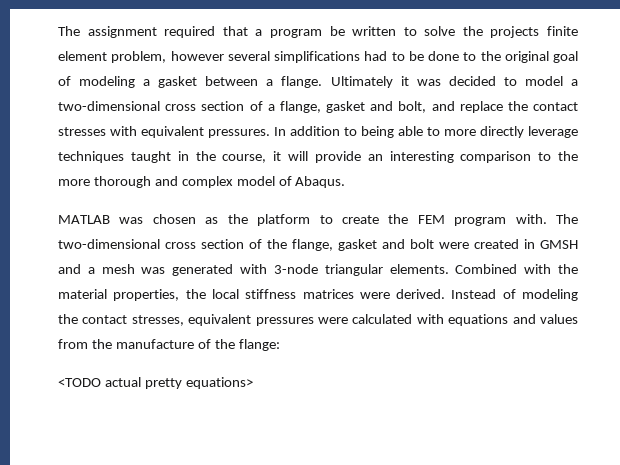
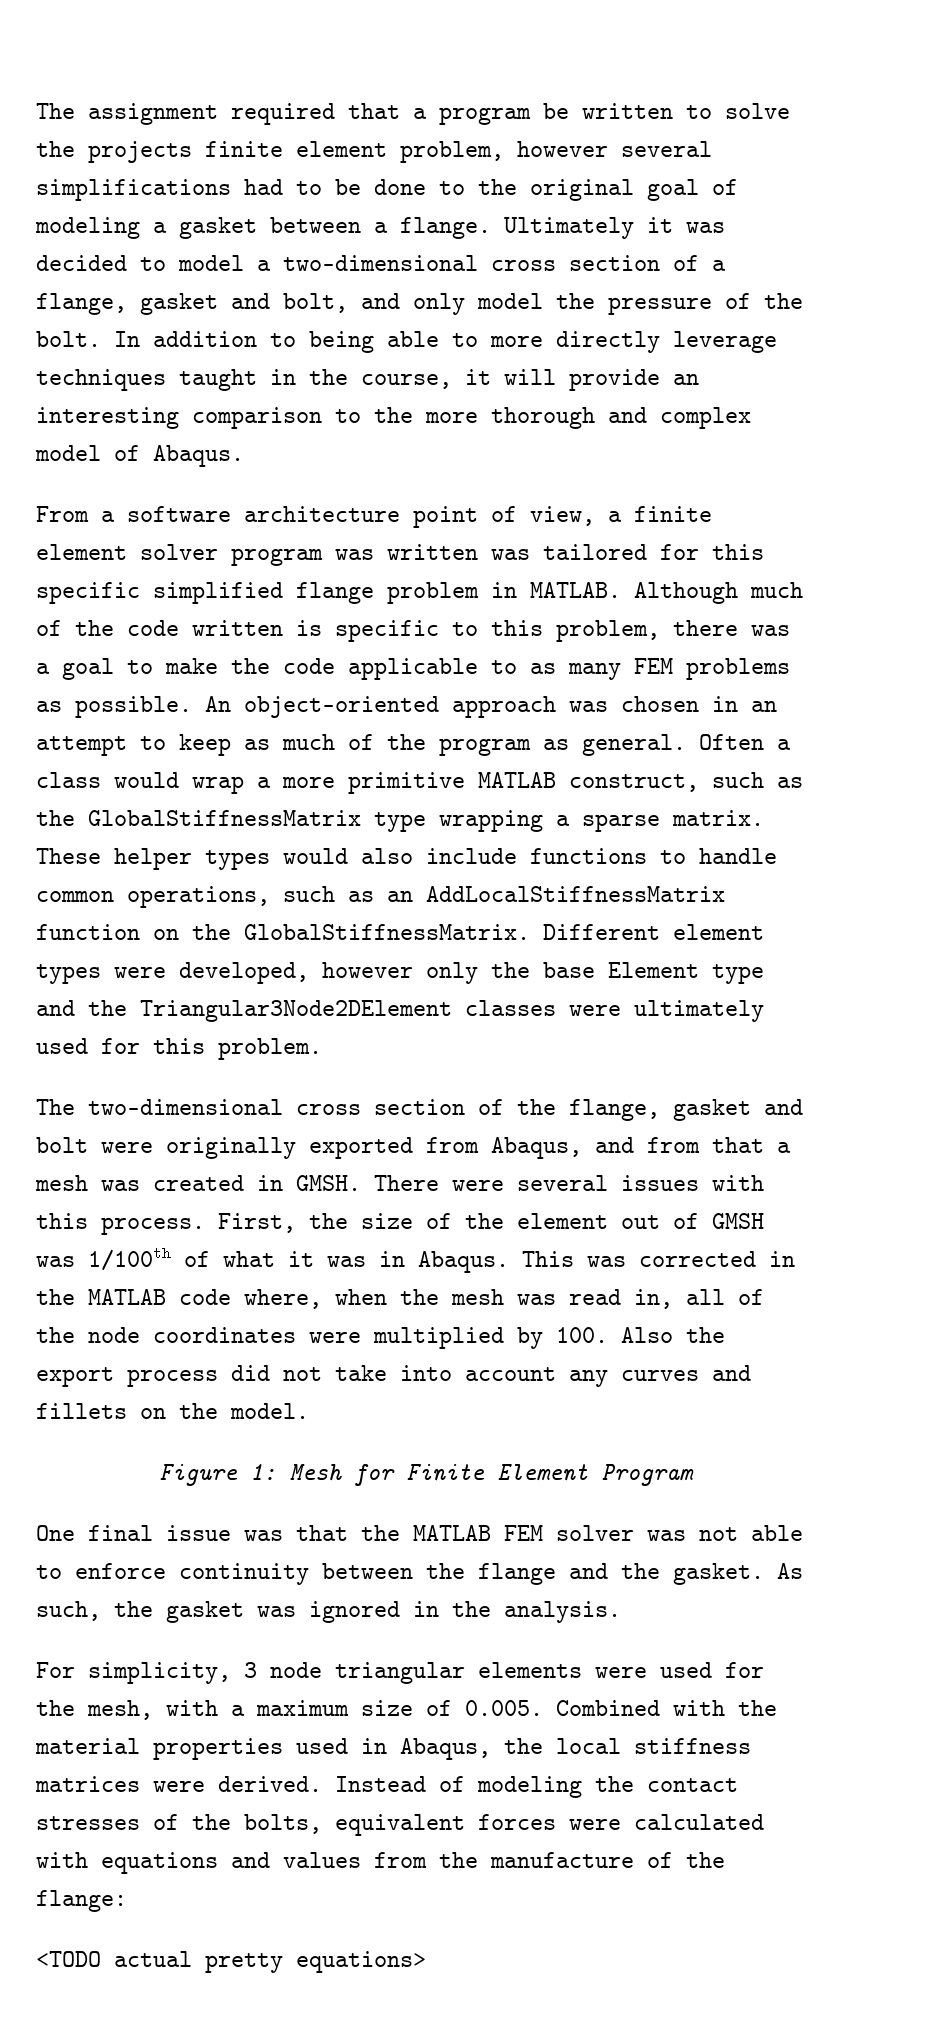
- Ultimately it was decided to model a two-dimensional cross section of a flange, gasket and bolt, and replace the contact stresses with equivalent pressures.
+ Ultimately it was decided to model a two-dimensional cross section of a flange, gasket and bolt, and only model the pressure of the bolt.
- MATLAB was chosen as the platform to create the FEM program with. The two-dimensional cross section of the flange, gasket and bolt were created in GMSH and a mesh was generated with 3-node triangular elements. Combined with the material properties, the local stiffness matrices were derived.
+ From a software architecture point of view, a finite element solver program was written was tailored for this specific simplified flange problem in MATLAB. Although much of the code written is specific to this problem, there was a goal to make the code applicable to as many FEM problems as possible. An object-oriented approach was chosen in an attempt to keep as much of the program as general. Often a class would wrap a more primitive MATLAB construct, such as the GlobalStiffnessMatrix type wrapping a sparse matrix. These helper types would also include functions to handle common operations, such as an AddLocalStiffnessMatrix function on the GlobalStiffnessMatrix. Different element types were developed, however only the base Element type and the Triangular3Node2DElement classes were ultimately used for this problem.
+ The two-dimensional cross section of the flange, gasket and bolt were originally exported from Abaqus, and from that a mesh was created in GMSH. There were several issues with this process. First, the size of the element out of GMSH was 1/100th of what it was in Abaqus. This was corrected in the MATLAB code where, when the mesh was read in, all of the node coordinates were multiplied by 100. Also the export process did not take into account any curves and fillets on the model.
+ Figure 1: Mesh for Finite Element Program
+ One final issue was that the MATLAB FEM solver was not able to enforce continuity between the flange and the gasket. As such, the gasket was ignored in the analysis.
+ For simplicity, 3 node triangular elements were used for the mesh, with a maximum size of 0.005. Combined with the material properties used in Abaqus, the local stiffness matrices were derived.
- Instead of modeling the contact stresses, equivalent pressures were calculated with equations and values from the manufacture of the flange:
+ Instead of modeling the contact stresses of the bolts, equivalent forces were calculated with equations and values from the manufacture of the flange:

